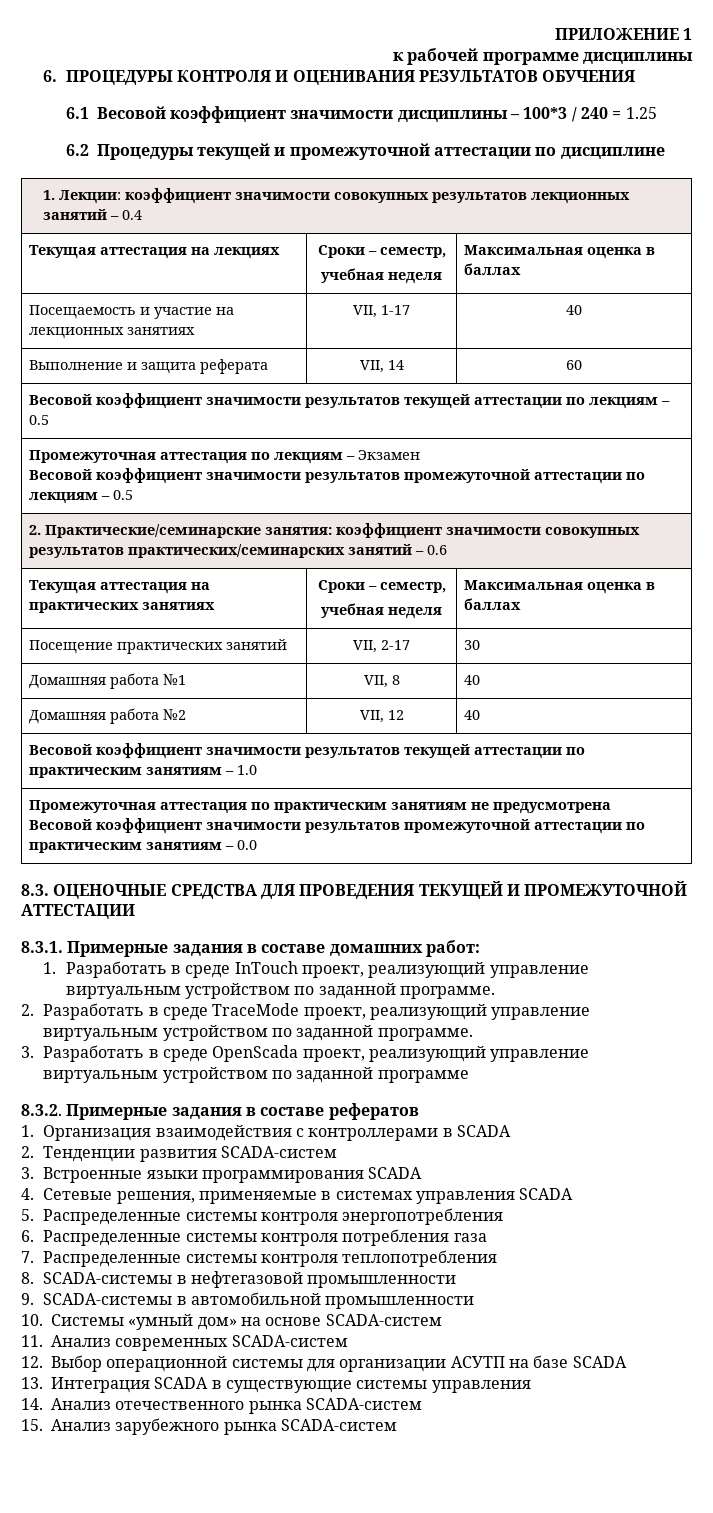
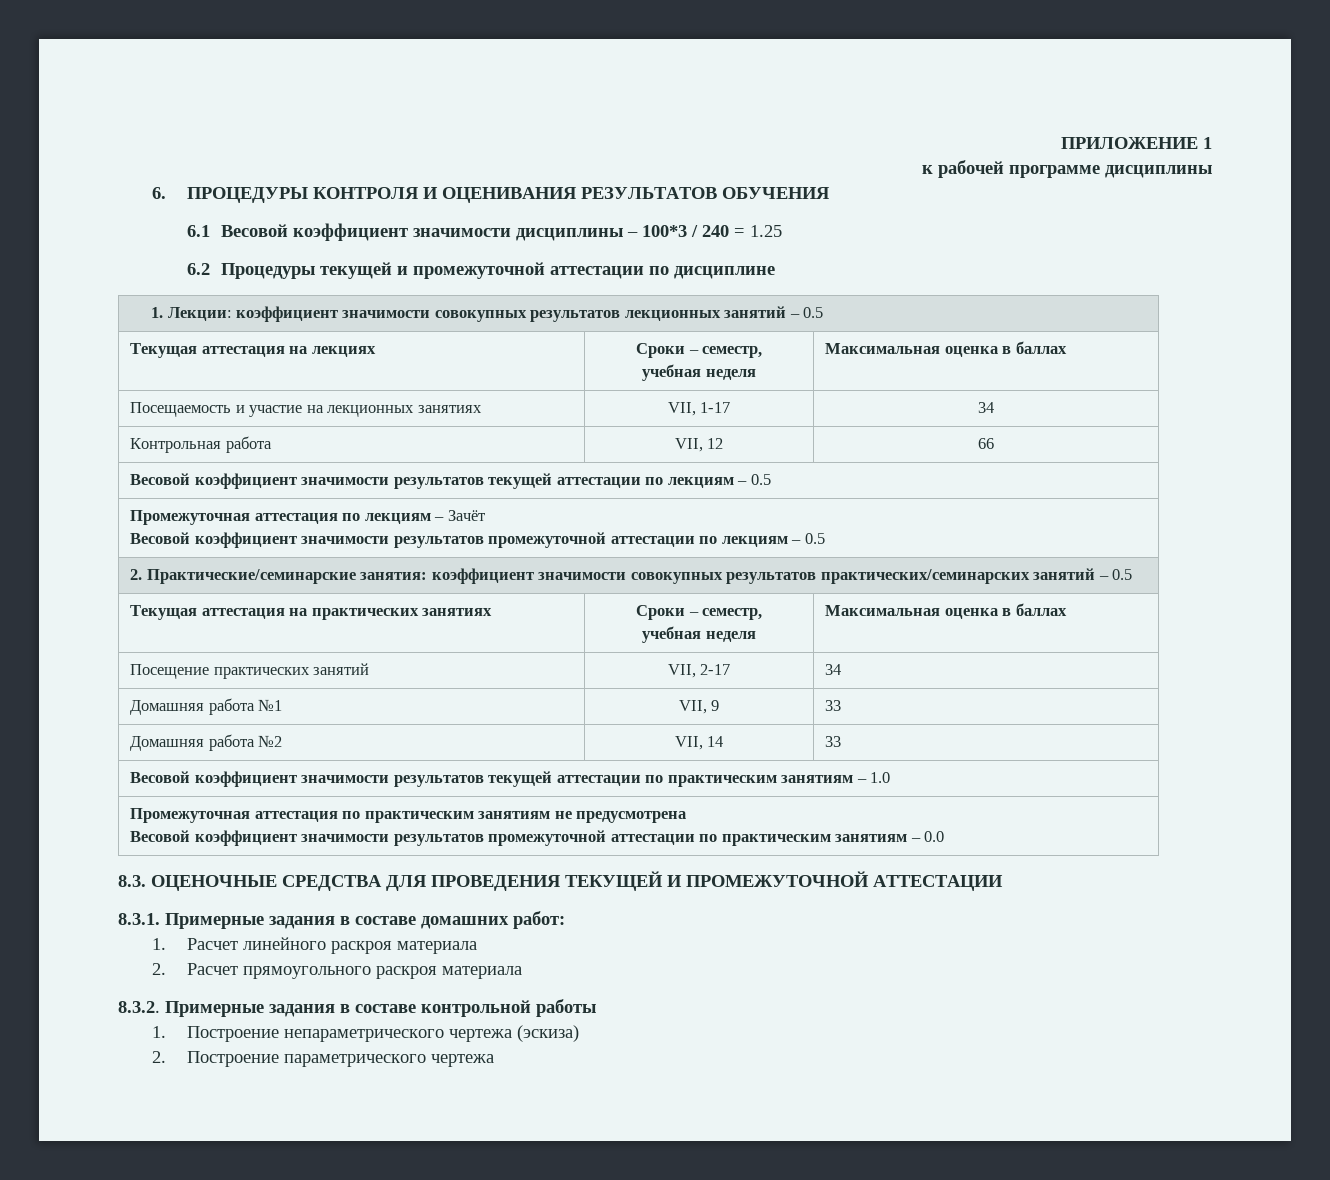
- 1. Лекции: коэффициент значимости совокупных результатов лекционных занятий – 0.4
+ 1. Лекции: коэффициент значимости совокупных результатов лекционных занятий – 0.5
- Посещаемость и участие на лекционных занятиях | VII, 1-17 | 40
- Выполнение и защита реферата | VII, 14 | 60
+ Посещаемость и участие на лекционных занятиях | VII, 1-17 | 34
+ Контрольная работа | VII, 12 | 66
- Промежуточная аттестация по лекциям – Экзамен
+ Промежуточная аттестация по лекциям – Зачёт
- 2. Практические/семинарские занятия: коэффициент значимости совокупных результатов практических/семинарских занятий – 0.6
+ 2. Практические/семинарские занятия: коэффициент значимости совокупных результатов практических/семинарских занятий – 0.5
- Посещение практических занятий | VII, 2-17 | 30
+ Посещение практических занятий | VII, 2-17 | 34
- Домашняя работа №1 | VII, 8 | 40
+ Домашняя работа №1 | VII, 9 | 33
- Домашняя работа №2 | VII, 12 | 40
+ Домашняя работа №2 | VII, 14 | 33
- 1. Разработать в среде InTouch проект, реализующий управление виртуальным устройством по заданной программе.
- 2. Разработать в среде TraceMode проект, реализующий управление виртуальным устройством по заданной программе.
- 3. Разработать в среде OpenScada проект, реализующий управление виртуальным устройством по заданной программе
+ 1. Расчет линейного раскроя материала
+ 2. Расчет прямоугольного раскроя материала
- 8.3.2. Примерные задания в составе рефератов
- 1. Организация взаимодействия с контроллерами в SCADA
- 2. Тенденции развития SCADA-систем
- 3. Встроенные языки программирования SCADA
- 4. Сетевые решения, применяемые в системах управления SCADA
- 5. Распределенные системы контроля энергопотребления
- 6. Распределенные системы контроля потребления газа
- 7. Распределенные системы контроля теплопотребления
- 8. SCADA-системы в нефтегазовой промышленности
- 9. SCADA-системы в автомобильной промышленности
- 10. Системы «умный дом» на основе SCADA-систем
- 11. Анализ современных SCADA-систем
- 12. Выбор операционной системы для организации АСУТП на базе SCADA
- 13. Интеграция SCADA в существующие системы управления
- 14. Анализ отечественного рынка SCADA-систем
- 15. Анализ зарубежного рынка SCADA-систем
+ 8.3.2. Примерные задания в составе контрольной работы
+ 1. Построение непараметрического чертежа (эскиза)
+ 2. Построение параметрического чертежа

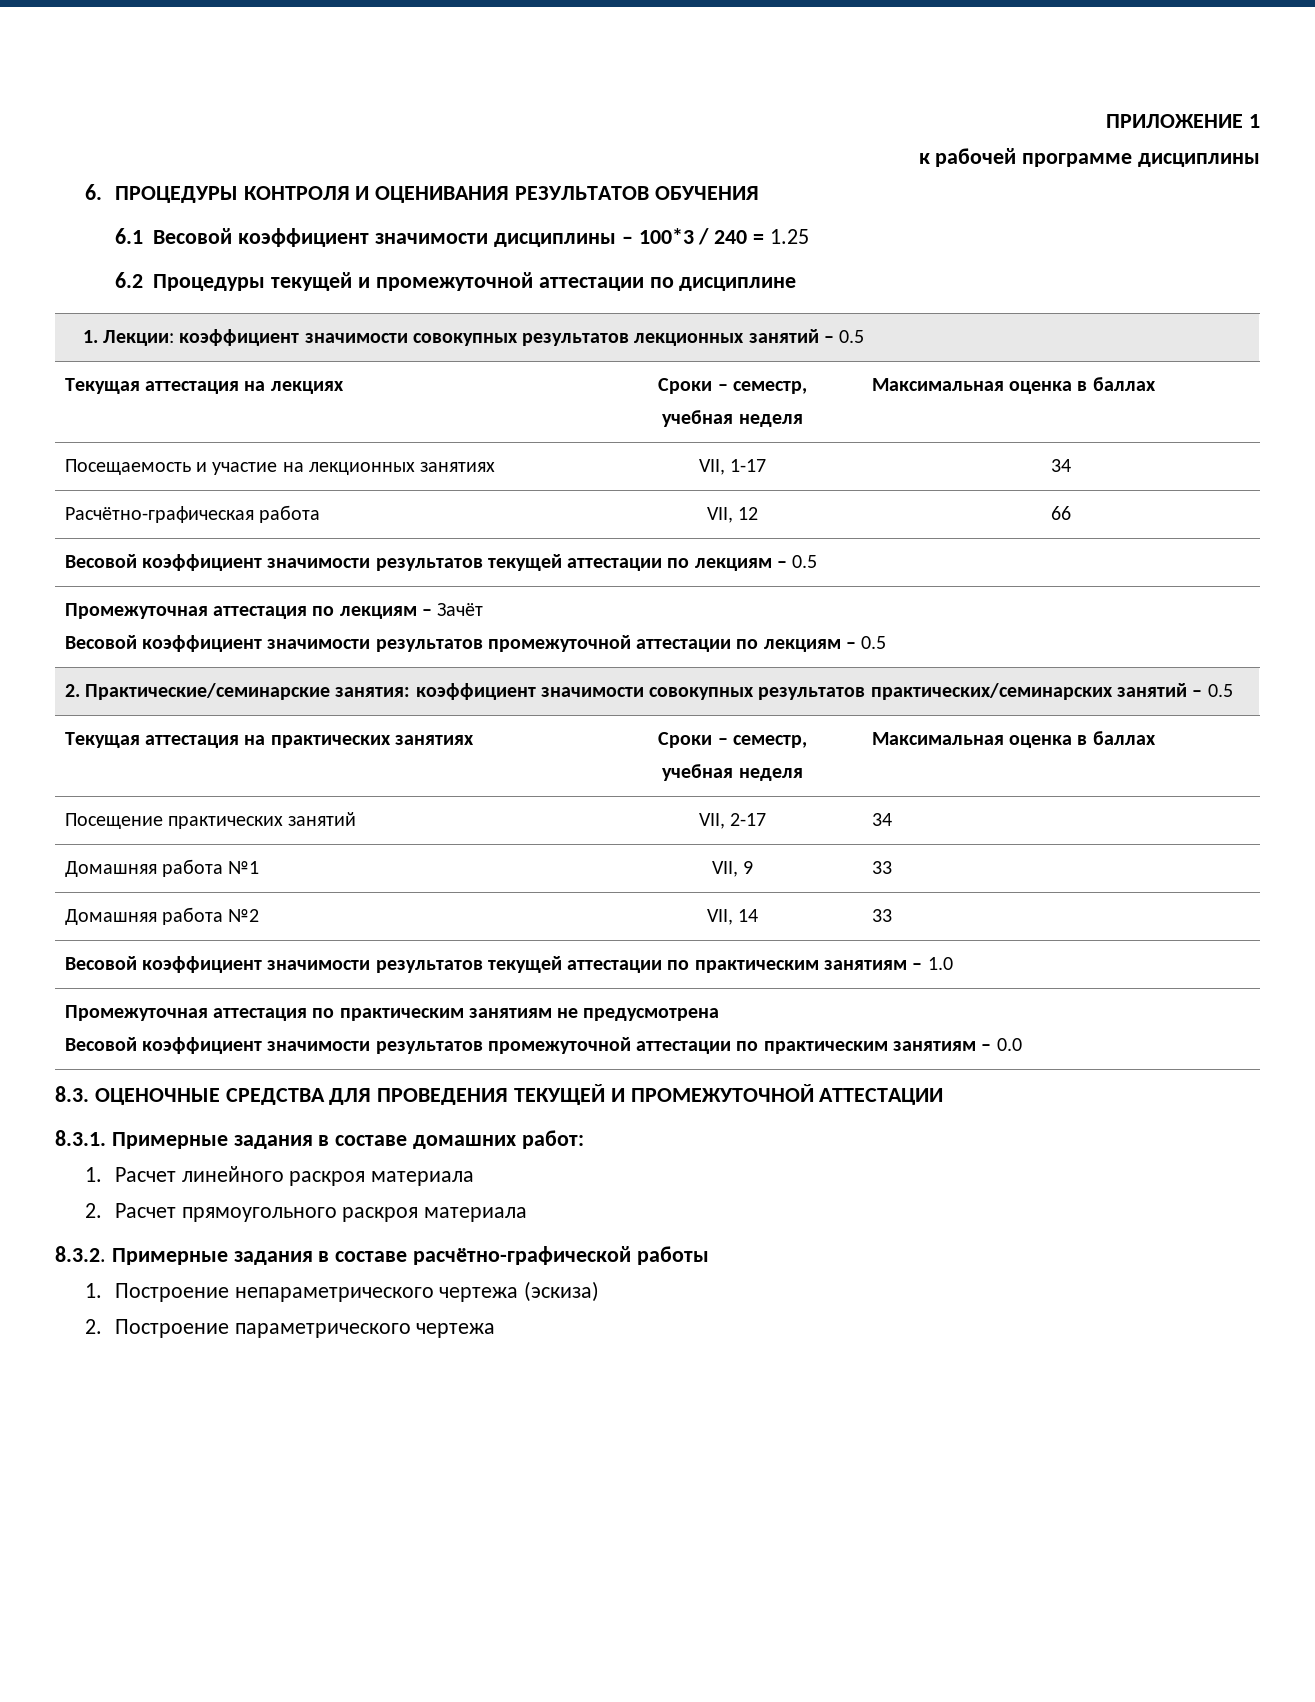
- Контрольная работа | VII, 12 | 66
+ Расчётно-графическая работа | VII, 12 | 66
- 8.3.2. Примерные задания в составе контрольной работы
+ 8.3.2. Примерные задания в составе расчётно-графической работы

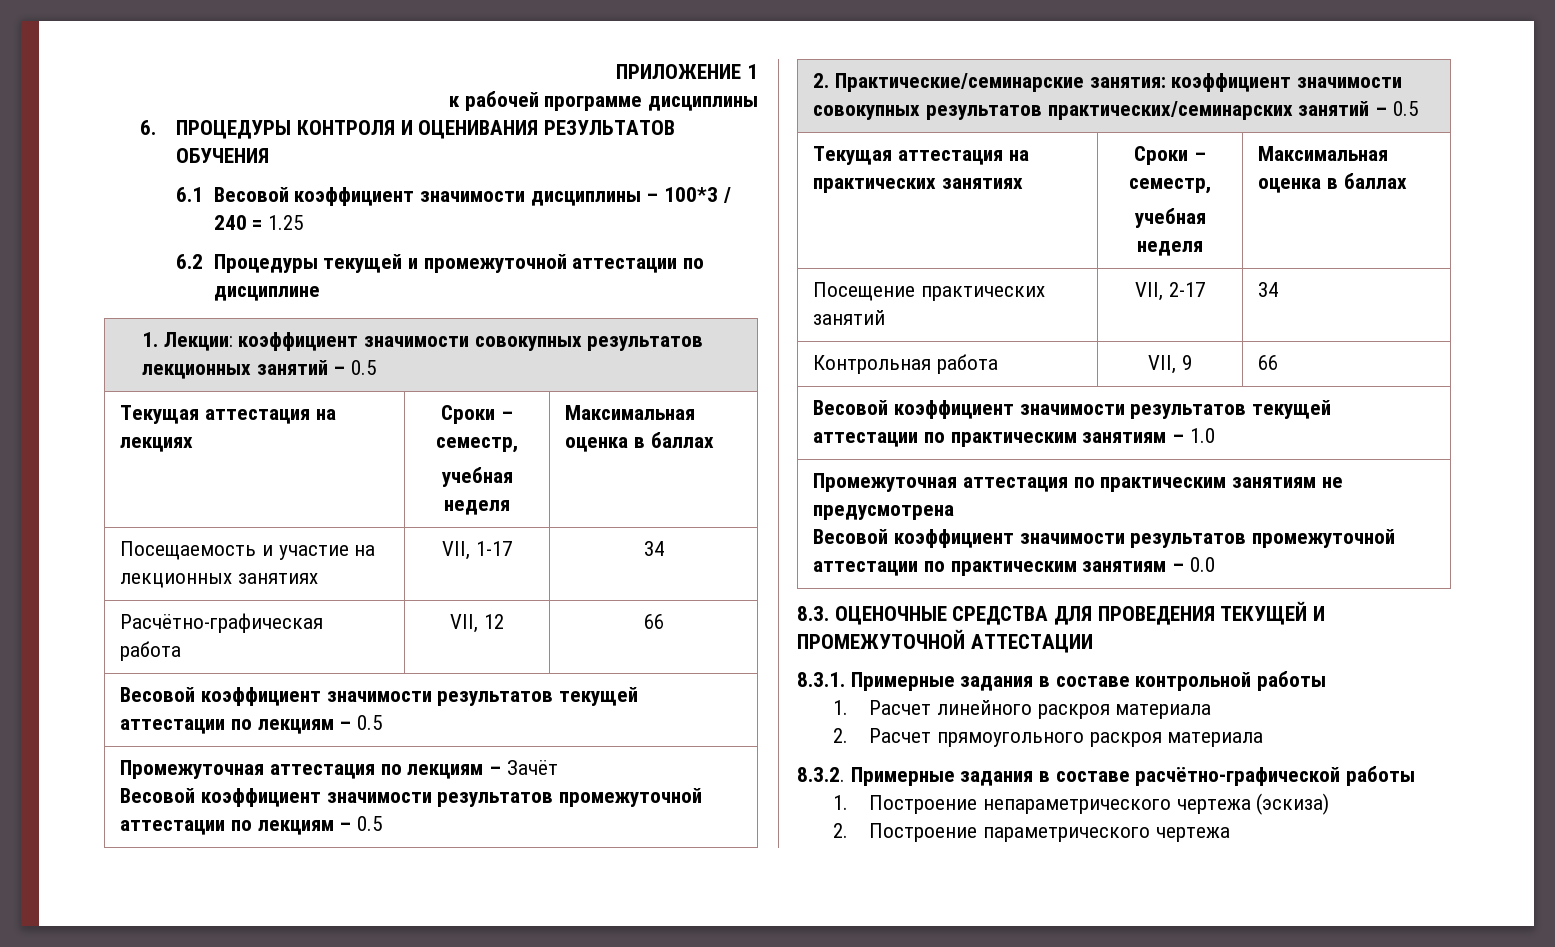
- Домашняя работа №1 | VII, 9 | 33
- Домашняя работа №2 | VII, 14 | 33
+ Контрольная работа | VII, 9 | 66
- 8.3.1. Примерные задания в составе домашних работ:
+ 8.3.1. Примерные задания в составе контрольной работы

